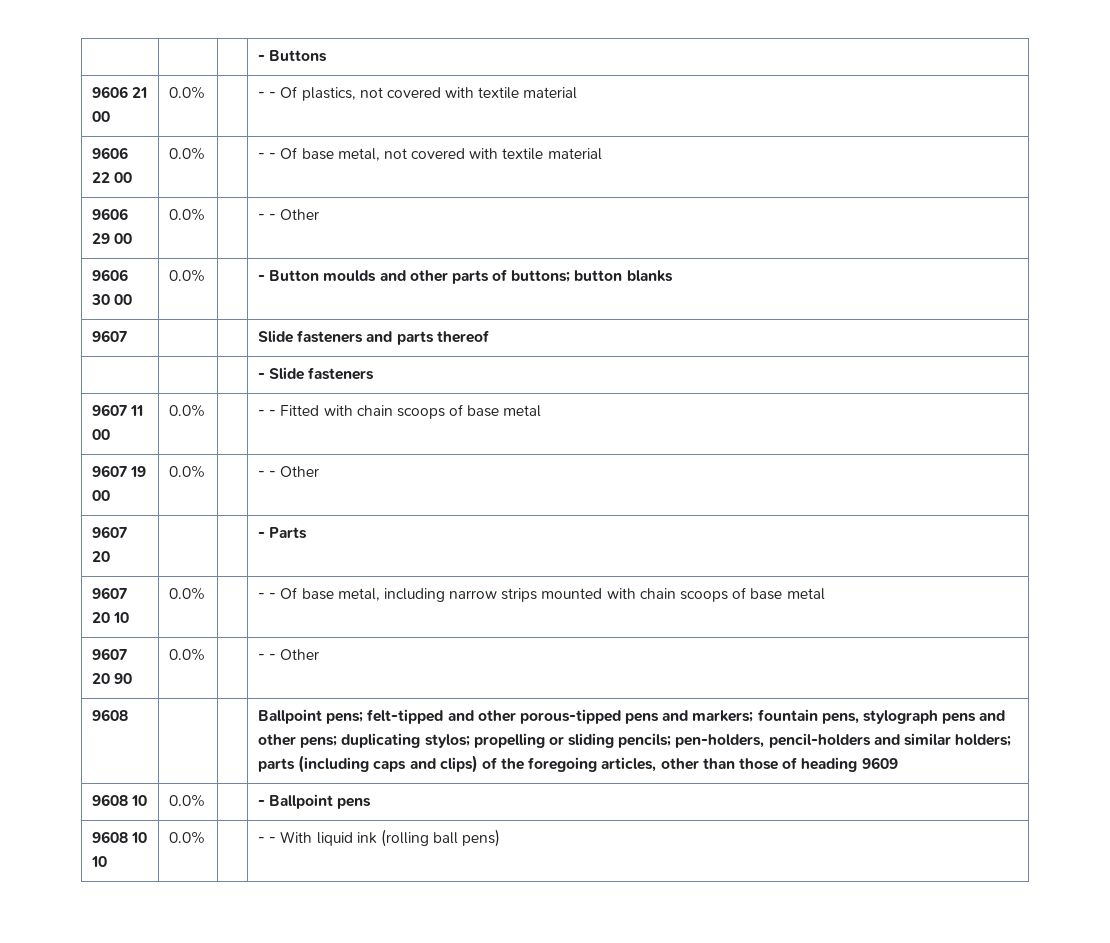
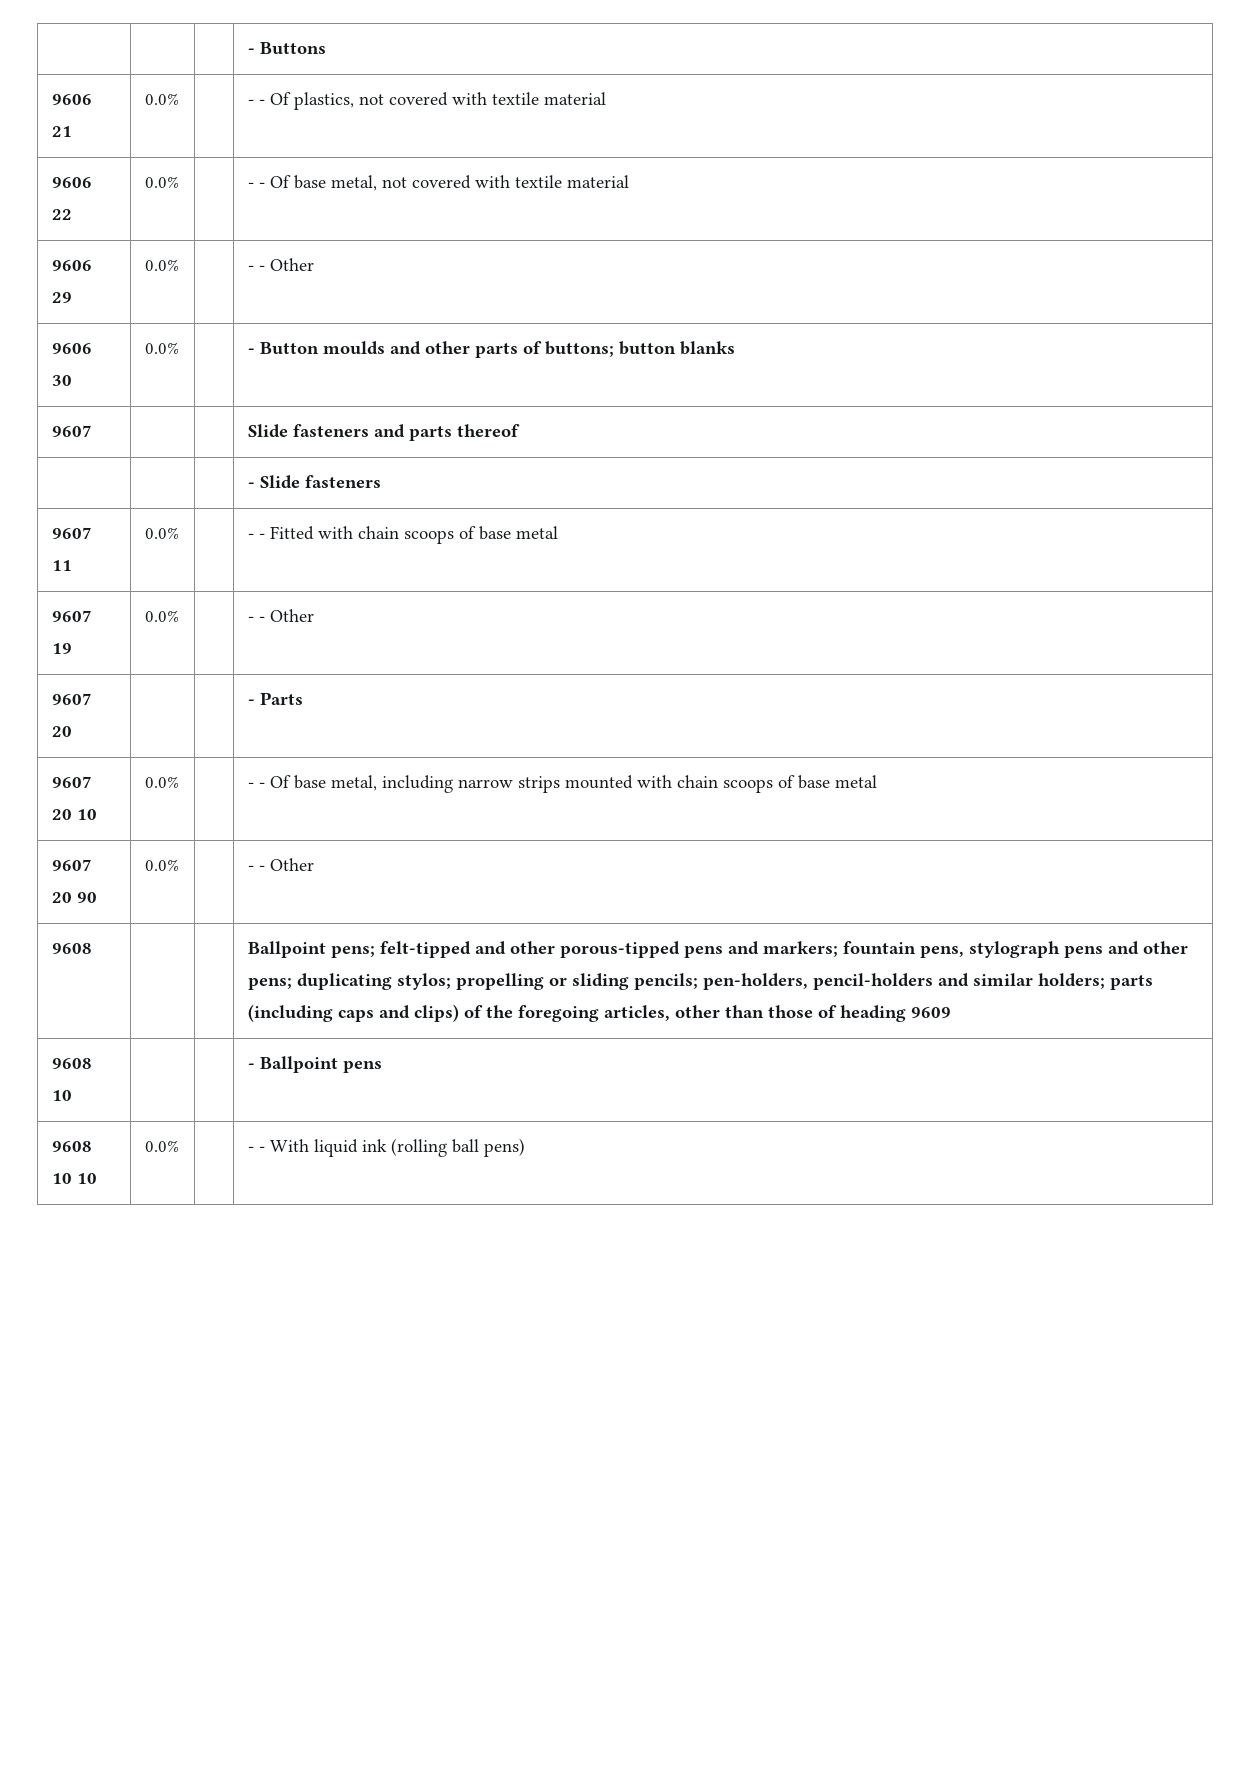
- 9606 21 00 | 0.0% | | - - Of plastics, not covered with textile material
+ 9606 21 | 0.0% | | - - Of plastics, not covered with textile material
- 9606 22 00 | 0.0% | | - - Of base metal, not covered with textile material
+ 9606 22 | 0.0% | | - - Of base metal, not covered with textile material
- 9606 29 00 | 0.0% | | - - Other
+ 9606 29 | 0.0% | | - - Other
- 9606 30 00 | 0.0% | | - Button moulds and other parts of buttons; button blanks
+ 9606 30 | 0.0% | | - Button moulds and other parts of buttons; button blanks
- 9607 11 00 | 0.0% | | - - Fitted with chain scoops of base metal
+ 9607 11 | 0.0% | | - - Fitted with chain scoops of base metal
- 9607 19 00 | 0.0% | | - - Other
+ 9607 19 | 0.0% | | - - Other
- 9608 10 | 0.0% | | - Ballpoint pens
+ 9608 10 | | | - Ballpoint pens

